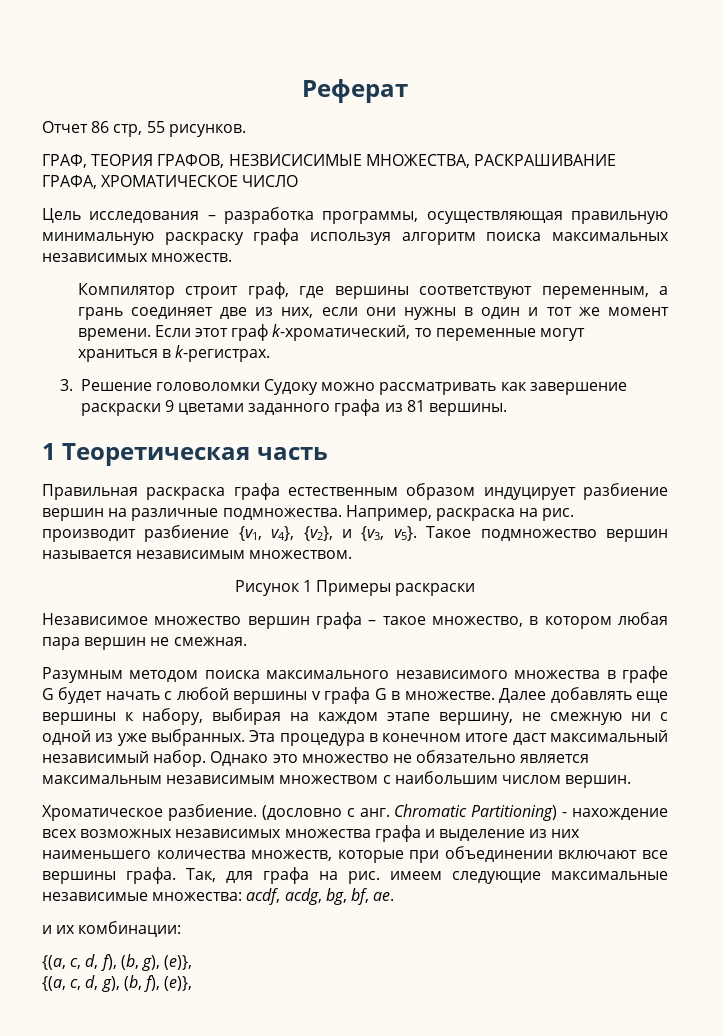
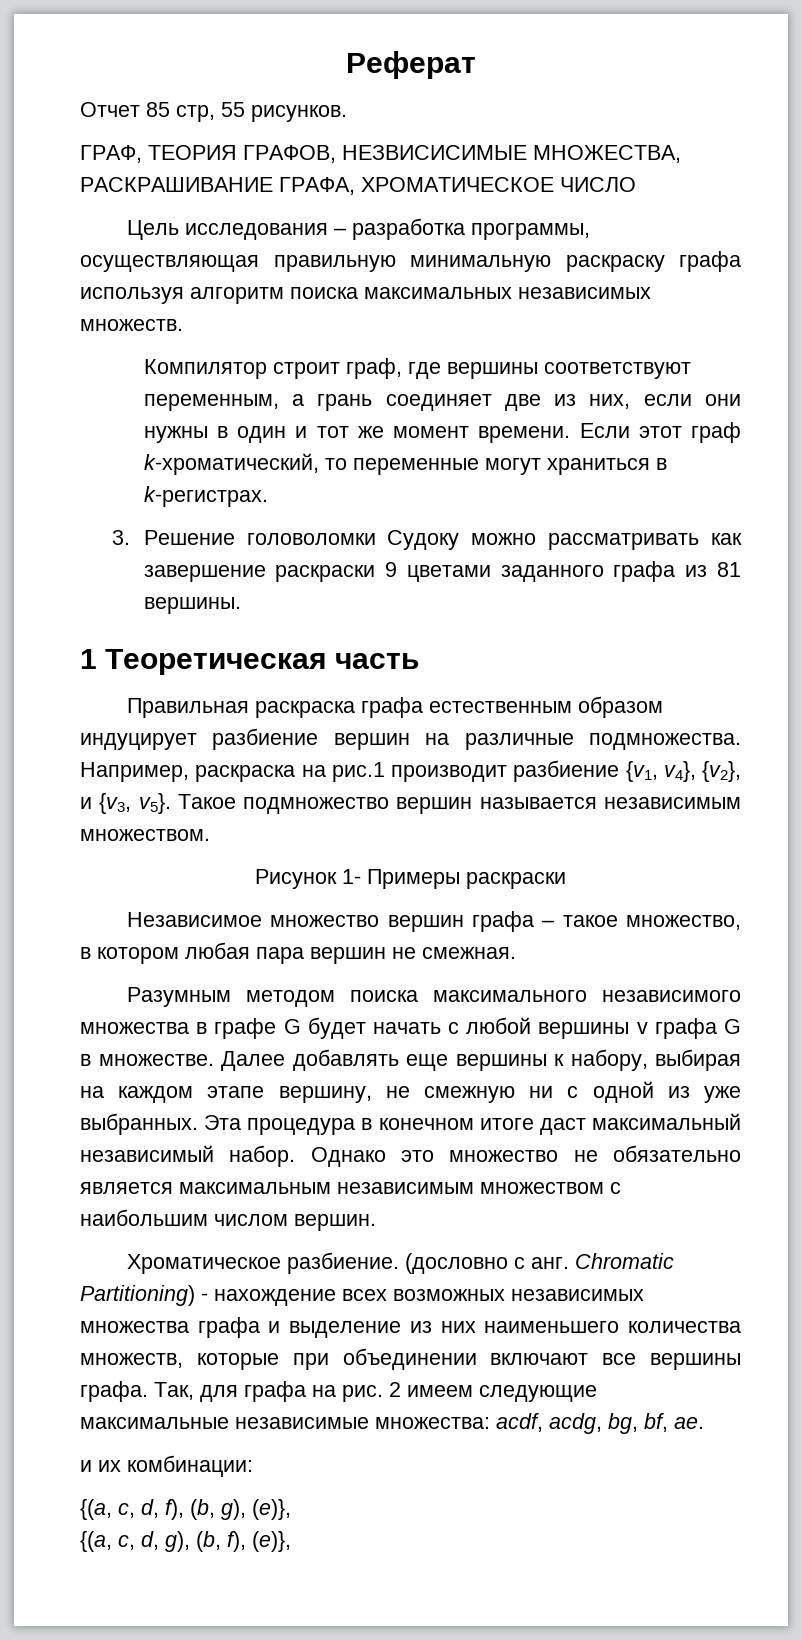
- Отчет 86 стр, 55 рисунков.
+ Отчет 85 стр, 55 рисунков.
- Например, раскраска на рис. производит разбиение {v1, v4}, {v2}, и {v3, v5}.
+ Например, раскраска на рис.1 производит разбиение {v1, v4}, {v2}, и {v3, v5}.
- Рисунок 1 Примеры раскраски
+ Рисунок 1- Примеры раскраски
- Так, для графа на рис. имеем следующие максимальные независимые множества: acdf, acdg, bg, bf, ae.
+ Так, для графа на рис. 2 имеем следующие максимальные независимые множества: acdf, acdg, bg, bf, ae.

